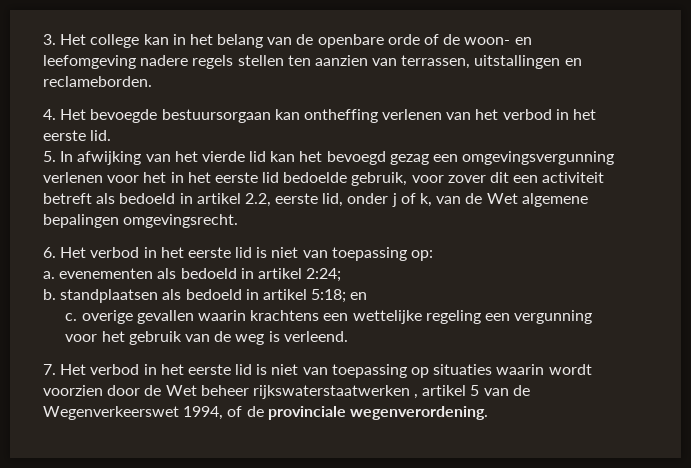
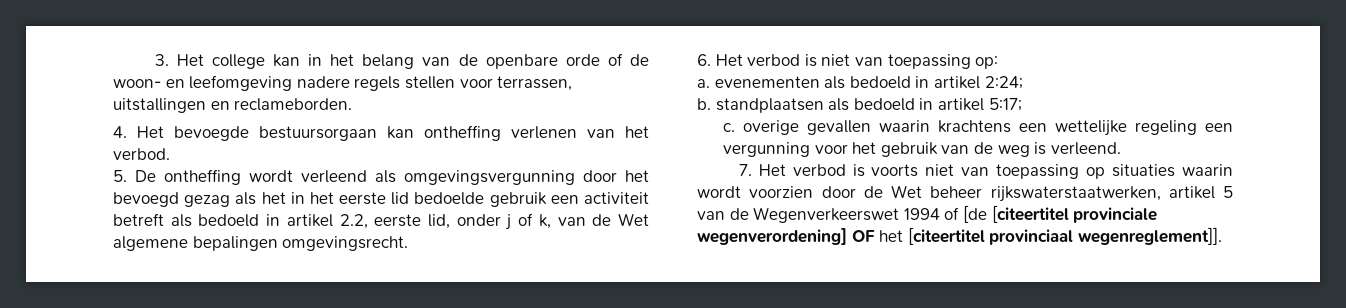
- 3. Het college kan in het belang van de openbare orde of de woon- en leefomgeving nadere regels stellen ten aanzien van terrassen, uitstallingen en reclameborden.
+ 3. Het college kan in het belang van de openbare orde of de woon- en leefomgeving nadere regels stellen voor terrassen, uitstallingen en reclameborden.
- 4. Het bevoegde bestuursorgaan kan ontheffing verlenen van het verbod in het eerste lid.
- 5. In afwijking van het vierde lid kan het bevoegd gezag een omgevingsvergunning verlenen voor het in het eerste lid bedoelde gebruik, voor zover dit een activiteit betreft als bedoeld in artikel 2.2, eerste lid, onder j of k, van de Wet algemene bepalingen omgevingsrecht.
+ 4. Het bevoegde bestuursorgaan kan ontheffing verlenen van het verbod.
+ 5. De ontheffing wordt verleend als omgevingsvergunning door het bevoegd gezag als het in het eerste lid bedoelde gebruik een activiteit betreft als bedoeld in artikel 2.2, eerste lid, onder j of k, van de Wet algemene bepalingen omgevingsrecht.
- 6. Het verbod in het eerste lid is niet van toepassing op:
+ 6. Het verbod is niet van toepassing op:
- b. standplaatsen als bedoeld in artikel 5:18; en
+ b. standplaatsen als bedoeld in artikel 5:17;
- 7. Het verbod in het eerste lid is niet van toepassing op situaties waarin wordt voorzien door de Wet beheer rijkswaterstaatwerken , artikel 5 van de Wegenverkeerswet 1994, of de provinciale wegenverordening.
+ 7. Het verbod is voorts niet van toepassing op situaties waarin wordt voorzien door de Wet beheer rijkswaterstaatwerken, artikel 5 van de Wegenverkeerswet 1994 of [de [citeertitel provinciale wegenverordening] OF het [citeertitel provinciaal wegenreglement]].

